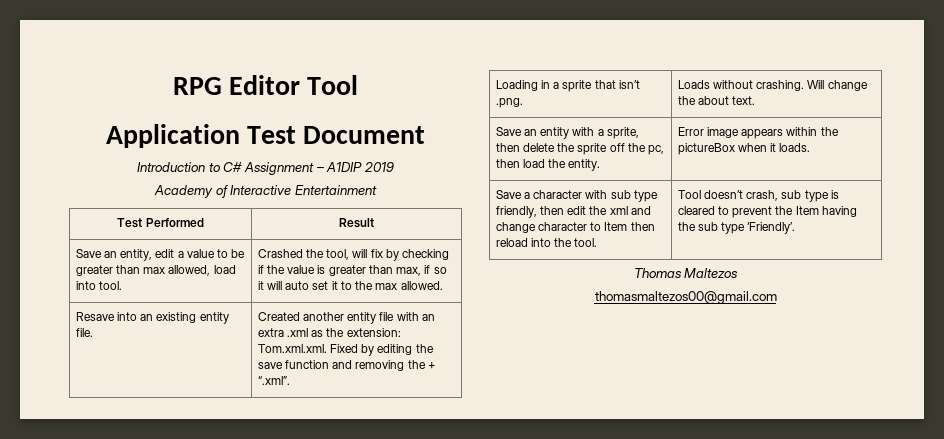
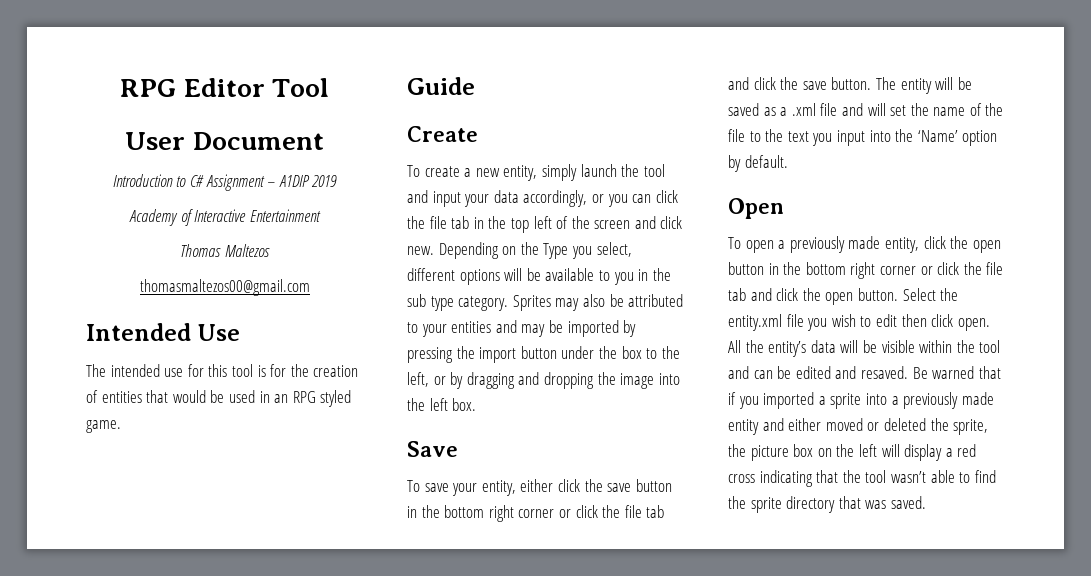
- Application Test Document
+ User Document
- Test Performed | Result
- Save an entity, edit a value to be greater than max allowed, load into tool. | Crashed the tool, will fix by checking if the value is greater than max, if so it will auto set it to the max allowed.
- Resave into an existing entity file. | Created another entity file with an extra .xml as the extension: Tom.xml.xml. Fixed by editing the save function and removing the + “.xml”.
- Loading in a sprite that isn’t .png. | Loads without crashing. Will change the about text.
- Save an entity with a sprite, then delete the sprite off the pc, then load the entity. | Error image appears within the pictureBox when it loads.
- Save a character with sub type friendly, then edit the xml and change character to Item then reload into the tool. | Tool doesn’t crash, sub type is cleared to prevent the Item having the sub type ‘Friendly’.
  Thomas Maltezos
  thomasmaltezos00@gmail.com
+ Intended Use
+ The intended use for this tool is for the creation of entities that would be used in an RPG styled game.
+ Guide
+ Create
+ To create a new entity, simply launch the tool and input your data accordingly, or you can click the file tab in the top left of the screen and click new. Depending on the Type you select, different options will be available to you in the sub type category. Sprites may also be attributed to your entities and may be imported by pressing the import button under the box to the left, or by dragging and dropping the image into the left box.
+ Save
+ To save your entity, either click the save button in the bottom right corner or click the file tab and click the save button. The entity will be saved as a .xml file and will set the name of the file to the text you input into the ‘Name’ option by default.
+ Open
+ To open a previously made entity, click the open button in the bottom right corner or click the file tab and click the open button. Select the entity.xml file you wish to edit then click open. All the entity’s data will be visible within the tool and can be edited and resaved. Be warned that if you imported a sprite into a previously made entity and either moved or deleted the sprite, the picture box on the left will display a red cross indicating that the tool wasn’t able to find the sprite directory that was saved.

